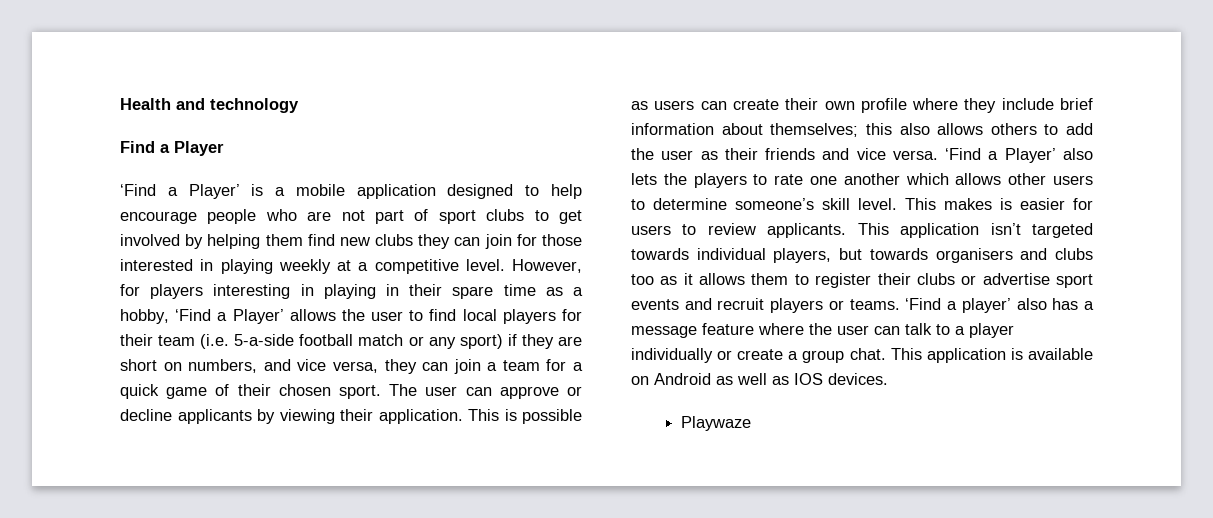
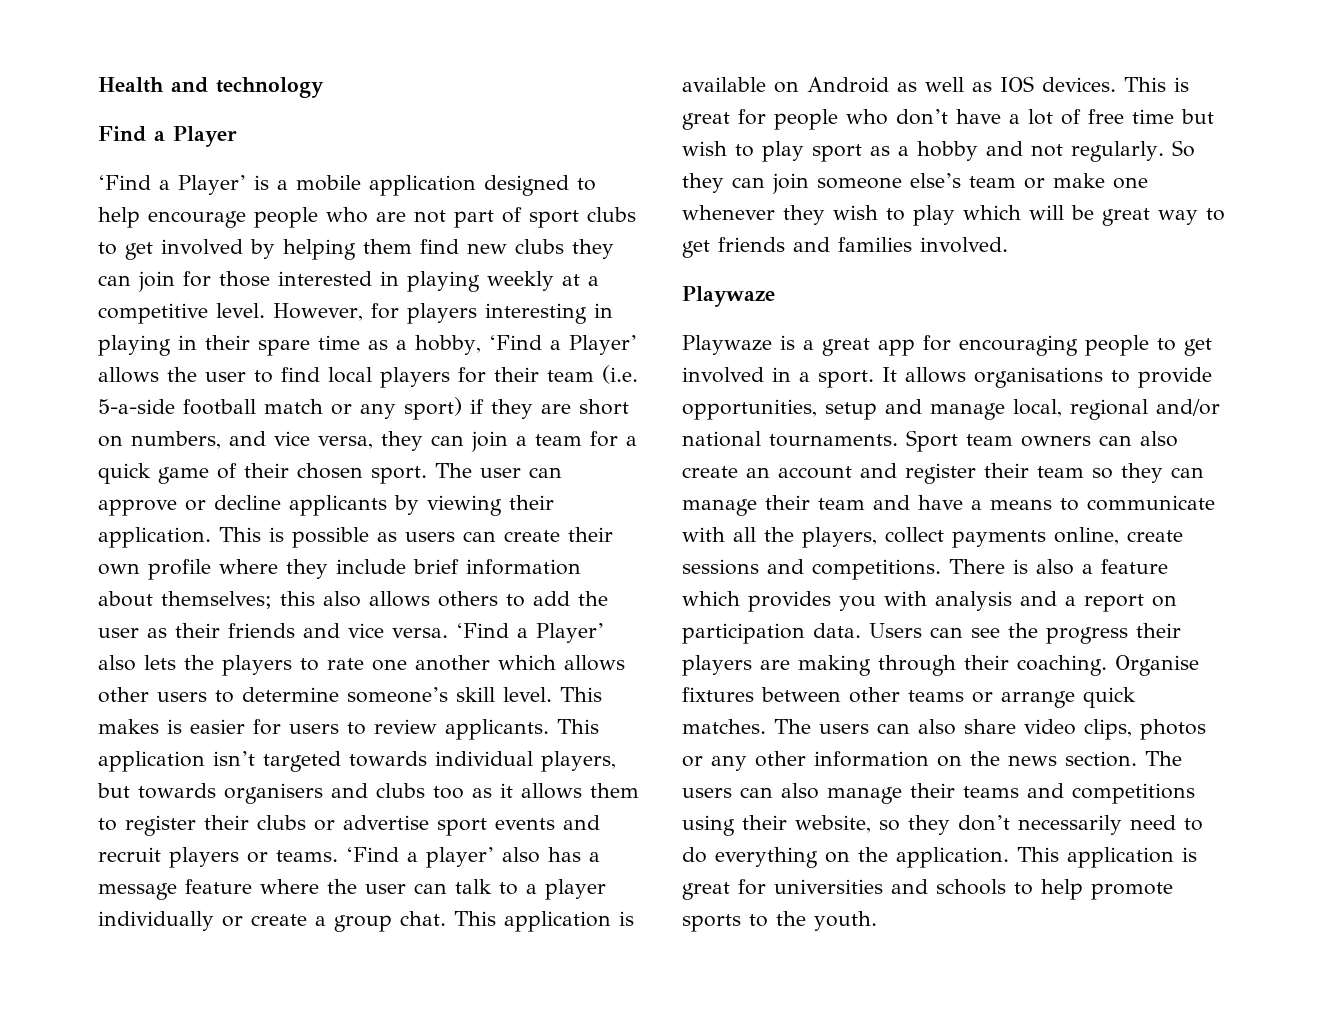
- This application is available on Android as well as IOS devices.
+ This application is available on Android as well as IOS devices. This is great for people who don’t have a lot of free time but wish to play sport as a hobby and not regularly. So they can join someone else’s team or make one whenever they wish to play which will be great way to get friends and families involved.
  Playwaze
+ Playwaze is a great app for encouraging people to get involved in a sport. It allows organisations to provide opportunities, setup and manage local, regional and/or national tournaments. Sport team owners can also create an account and register their team so they can manage their team and have a means to communicate with all the players, collect payments online, create sessions and competitions. There is also a feature which provides you with analysis and a report on participation data. Users can see the progress their players are making through their coaching. Organise fixtures between other teams or arrange quick matches. The users can also share video clips, photos or any other information on the news section. The users can also manage their teams and competitions using their website, so they don’t necessarily need to do everything on the application. This application is great for universities and schools to help promote sports to the youth.

